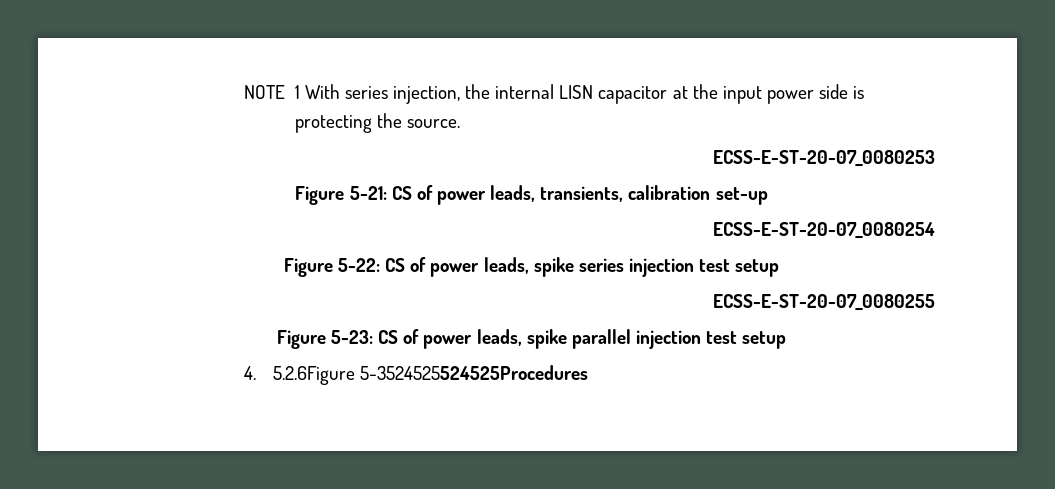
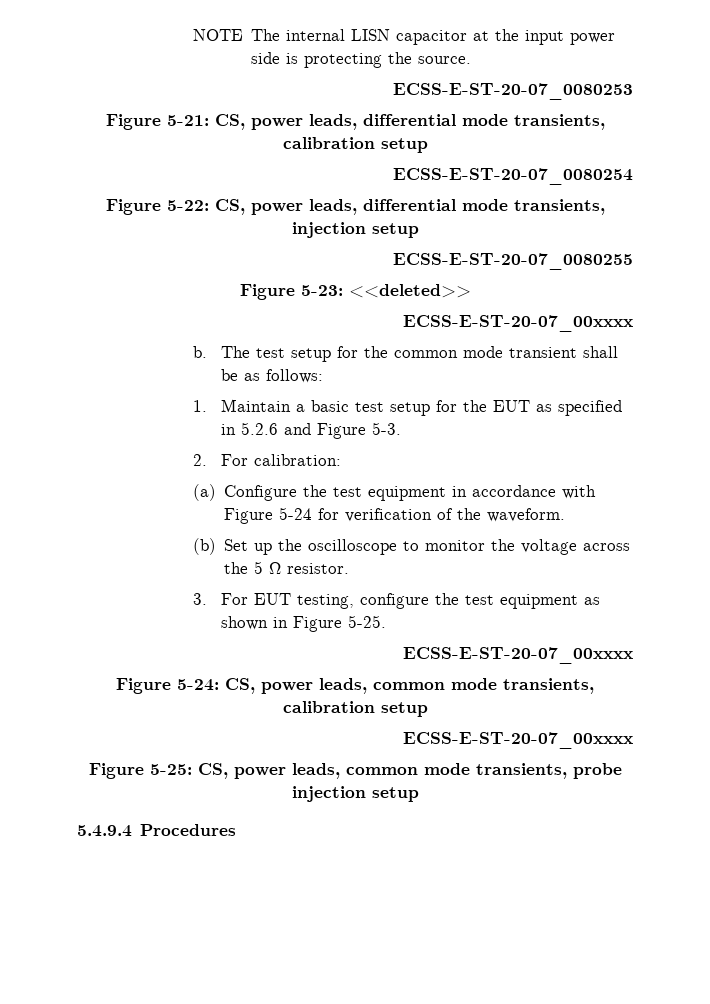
- NOTE 1 With series injection, the internal LISN capacitor at the input power side is protecting the source.
+ NOTE The internal LISN capacitor at the input power side is protecting the source.
- Figure 5-21: CS of power leads, transients, calibration set-up
+ Figure 5-21: CS, power leads, differential mode transients, calibration setup
- Figure 5-22: CS of power leads, spike series injection test setup
+ Figure 5-22: CS, power leads, differential mode transients, injection setup
  ECSS-E-ST-20-07_0080255
- Figure 5-23: CS of power leads, spike parallel injection test setup
- 4. 5.2.6Figure 5-3524525524525Procedures
+ Figure 5-23: <<deleted>>
+ ECSS-E-ST-20-07_00xxxx
+ b. The test setup for the common mode transient shall be as follows:
+ 1. Maintain a basic test setup for the EUT as specified in 5.2.6 and Figure 5-3.
+ 2. For calibration:
+ (a) Configure the test equipment in accordance with Figure 5-24 for verification of the waveform.
+ (b) Set up the oscilloscope to monitor the voltage across the 5 Ω resistor.
+ 3. For EUT testing, configure the test equipment as shown in Figure 5-25.
+ ECSS-E-ST-20-07_00xxxx
+ Figure 5-24: CS, power leads, common mode transients, calibration setup
+ ECSS-E-ST-20-07_00xxxx
+ Figure 5-25: CS, power leads, common mode transients, probe injection setup
+ 5.4.9.4 Procedures

